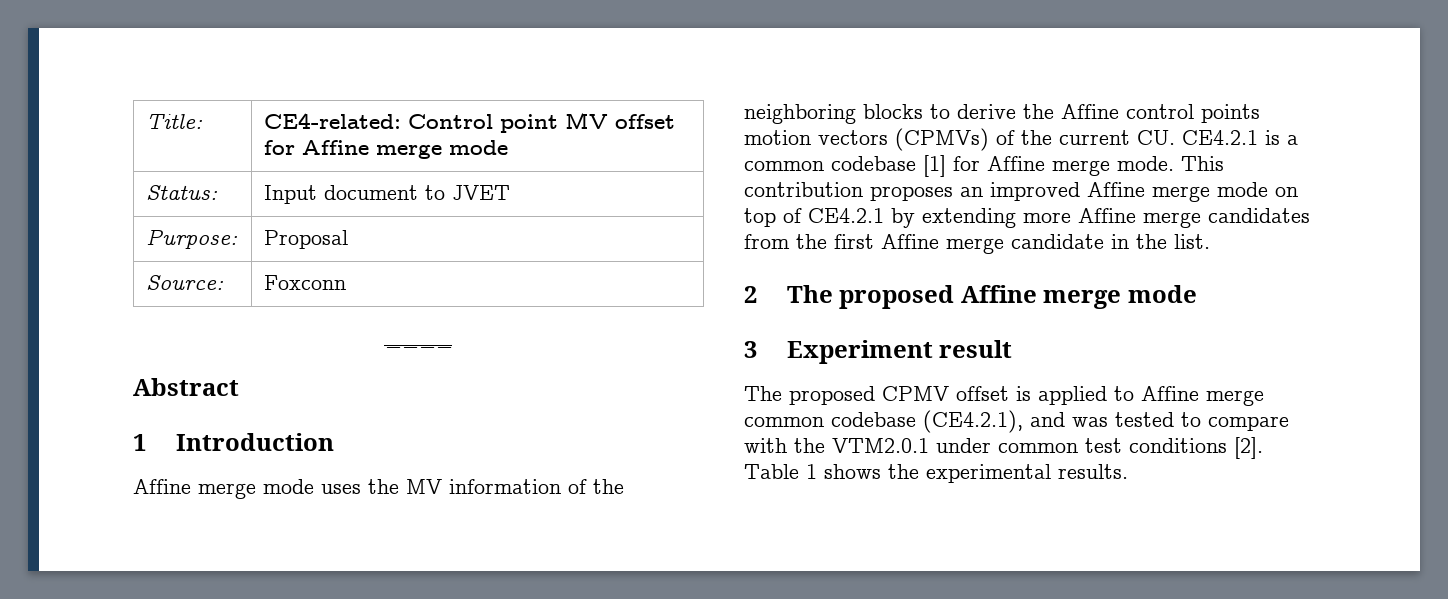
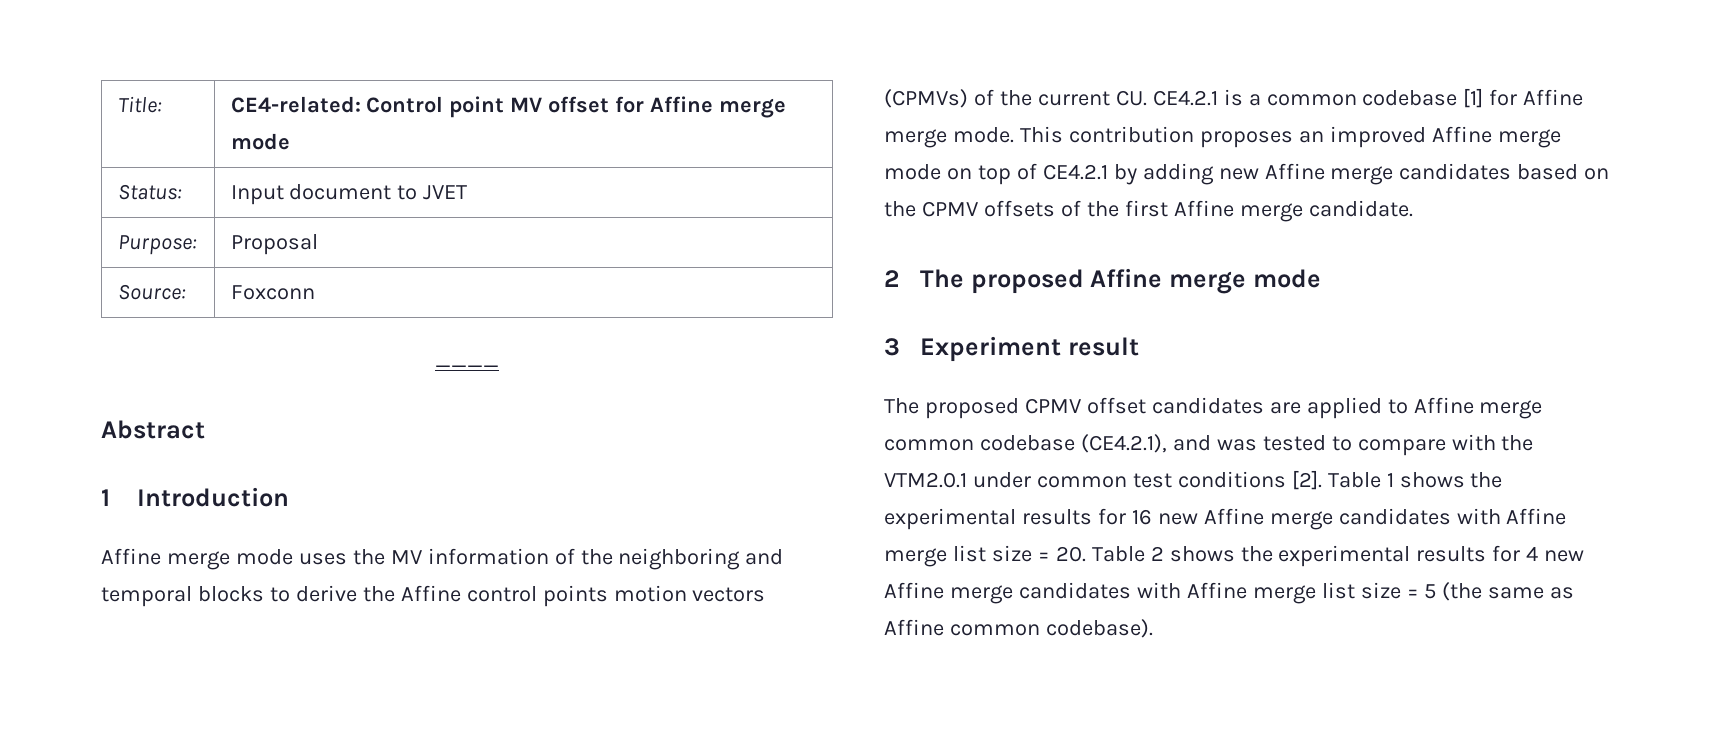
- Affine merge mode uses the MV information of the neighboring blocks to derive the Affine control points motion vectors (CPMVs) of the current CU. CE4.2.1 is a common codebase [1] for Affine merge mode.
+ Affine merge mode uses the MV information of the neighboring and temporal blocks to derive the Affine control points motion vectors (CPMVs) of the current CU. CE4.2.1 is a common codebase [1] for Affine merge mode.
- This contribution proposes an improved Affine merge mode on top of CE4.2.1 by extending more Affine merge candidates from the first Affine merge candidate in the list.
+ This contribution proposes an improved Affine merge mode on top of CE4.2.1 by adding new Affine merge candidates based on the CPMV offsets of the first Affine merge candidate.
- The proposed CPMV offset is applied to Affine merge common codebase (CE4.2.1), and was tested to compare with the VTM2.0.1 under common test conditions [2].
+ The proposed CPMV offset candidates are applied to Affine merge common codebase (CE4.2.1), and was tested to compare with the VTM2.0.1 under common test conditions [2].
- Table 1 shows the experimental results.
+ Table 1 shows the experimental results for 16 new Affine merge candidates with Affine merge list size = 20. Table 2 shows the experimental results for 4 new Affine merge candidates with Affine merge list size = 5 (the same as Affine common codebase).

